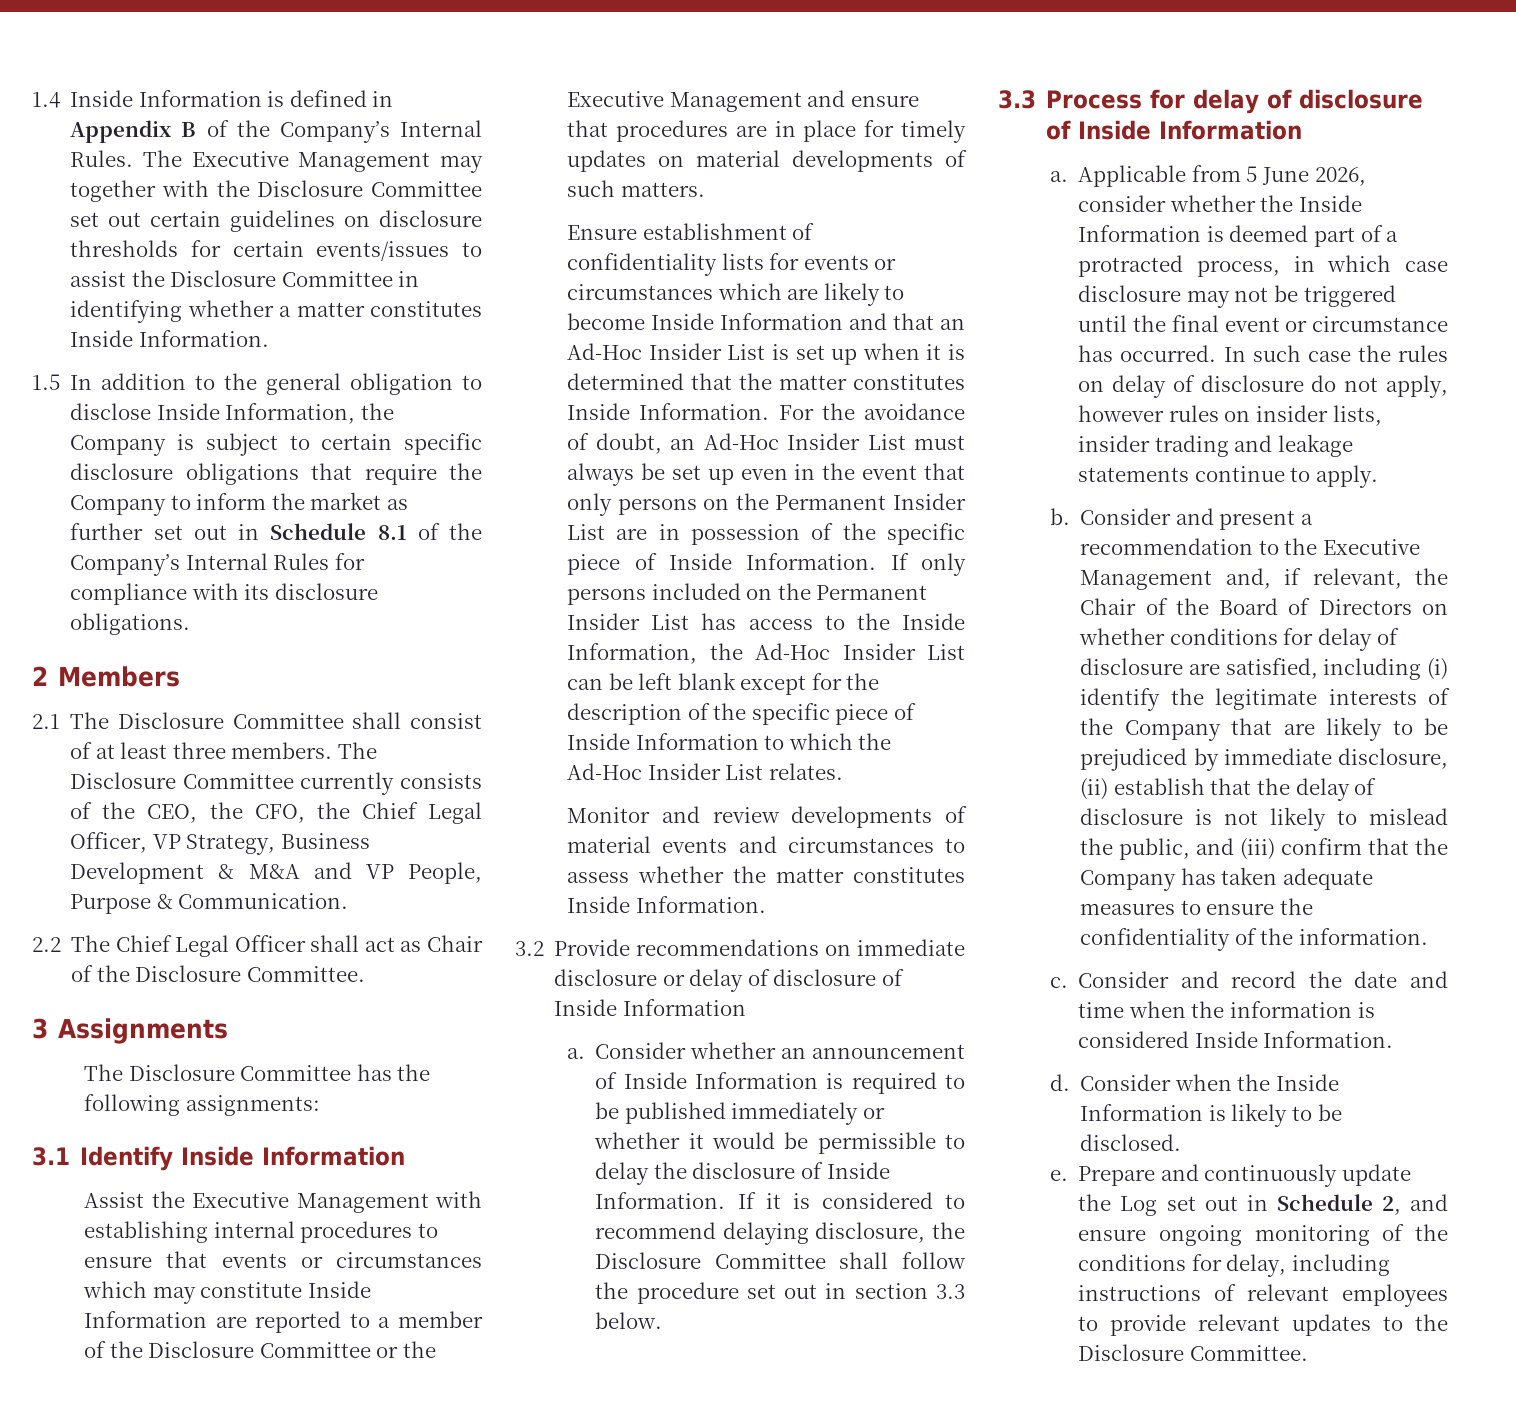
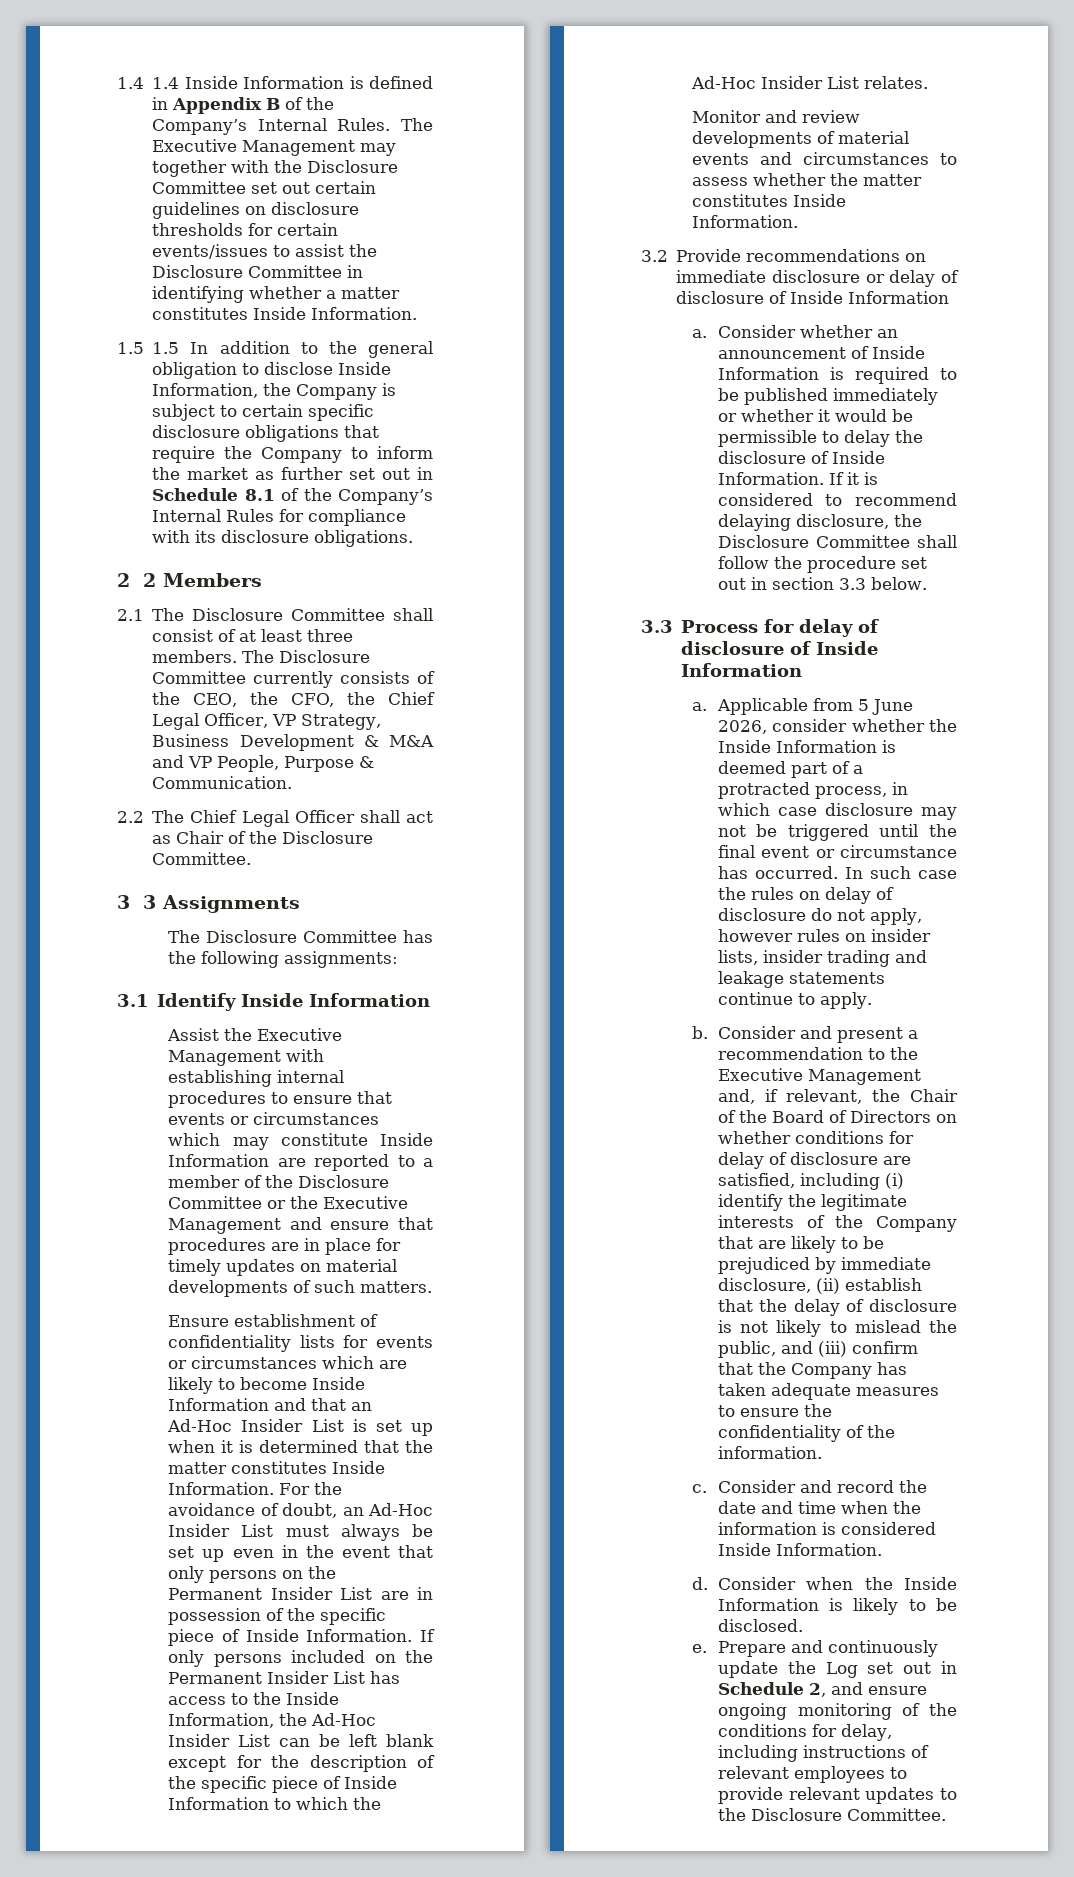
- 1.4 Inside Information is defined in Appendix B of the Company’s Internal Rules.
+ 1.4 1.4 Inside Information is defined in Appendix B of the Company’s Internal Rules.
- 1.5 In addition to the general obligation to disclose Inside Information, the Company is subject to certain specific disclosure obligations that require the Company to inform the market as further set out in Schedule 8.1 of the Company’s Internal Rules for compliance with its disclosure obligations.
+ 1.5 1.5 In addition to the general obligation to disclose Inside Information, the Company is subject to certain specific disclosure obligations that require the Company to inform the market as further set out in Schedule 8.1 of the Company’s Internal Rules for compliance with its disclosure obligations.
- 2 Members
+ 2 2 Members
- 3 Assignments
+ 3 3 Assignments

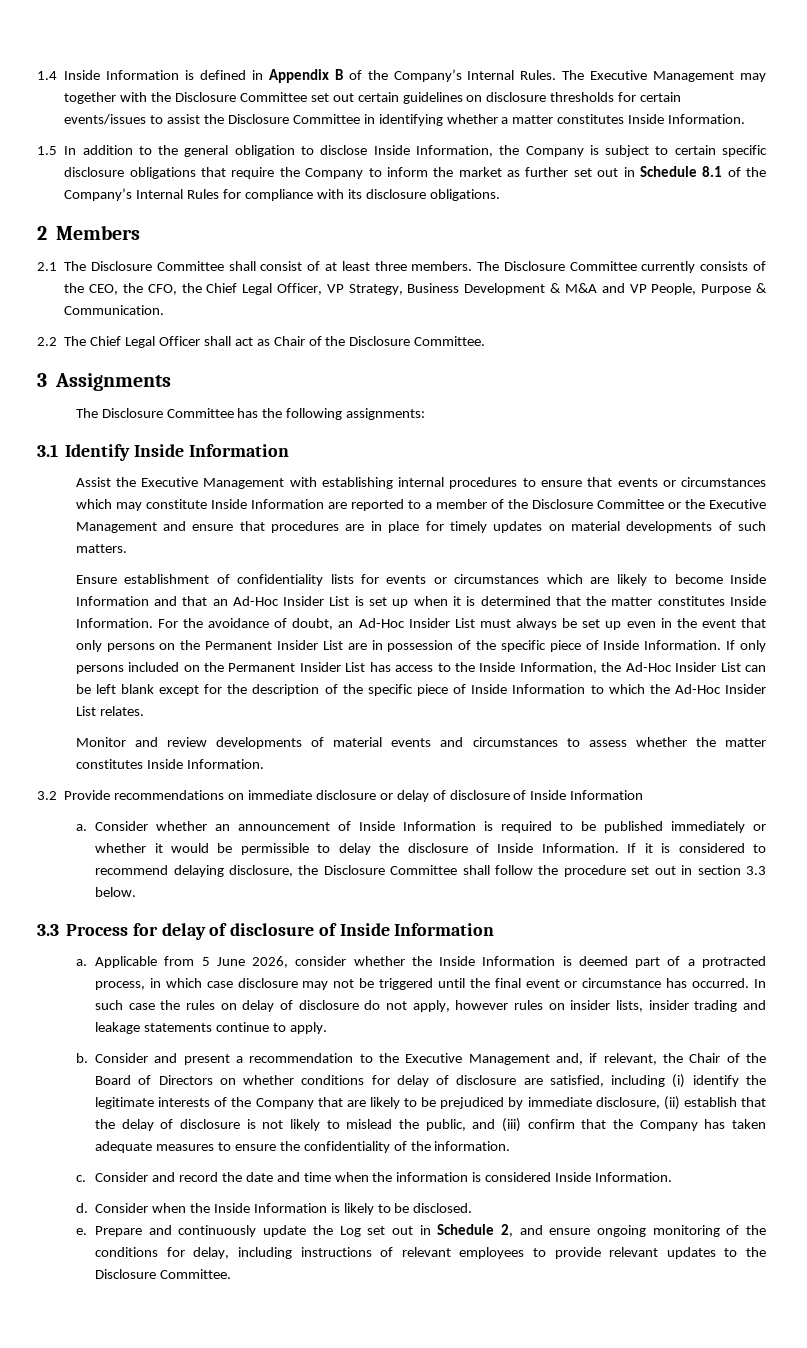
- 1.4 1.4 Inside Information is defined in Appendix B of the Company’s Internal Rules.
+ 1.4 Inside Information is defined in Appendix B of the Company’s Internal Rules.
- 1.5 1.5 In addition to the general obligation to disclose Inside Information, the Company is subject to certain specific disclosure obligations that require the Company to inform the market as further set out in Schedule 8.1 of the Company’s Internal Rules for compliance with its disclosure obligations.
+ 1.5 In addition to the general obligation to disclose Inside Information, the Company is subject to certain specific disclosure obligations that require the Company to inform the market as further set out in Schedule 8.1 of the Company’s Internal Rules for compliance with its disclosure obligations.
- 2 2 Members
+ 2 Members
- 3 3 Assignments
+ 3 Assignments

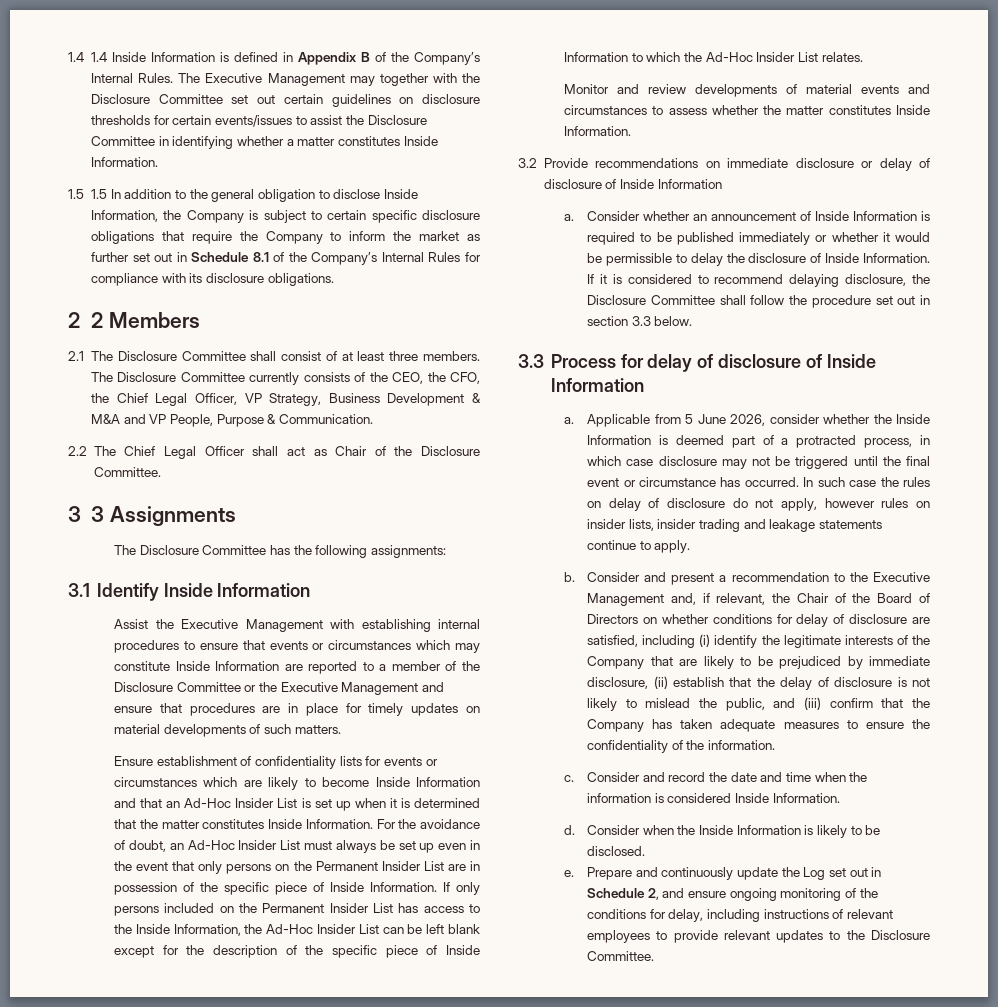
- 1.4 Inside Information is defined in Appendix B of the Company’s Internal Rules.
+ 1.4 1.4 Inside Information is defined in Appendix B of the Company’s Internal Rules.
- 1.5 In addition to the general obligation to disclose Inside Information, the Company is subject to certain specific disclosure obligations that require the Company to inform the market as further set out in Schedule 8.1 of the Company’s Internal Rules for compliance with its disclosure obligations.
+ 1.5 1.5 In addition to the general obligation to disclose Inside Information, the Company is subject to certain specific disclosure obligations that require the Company to inform the market as further set out in Schedule 8.1 of the Company’s Internal Rules for compliance with its disclosure obligations.
- 2 Members
+ 2 2 Members
- 3 Assignments
+ 3 3 Assignments

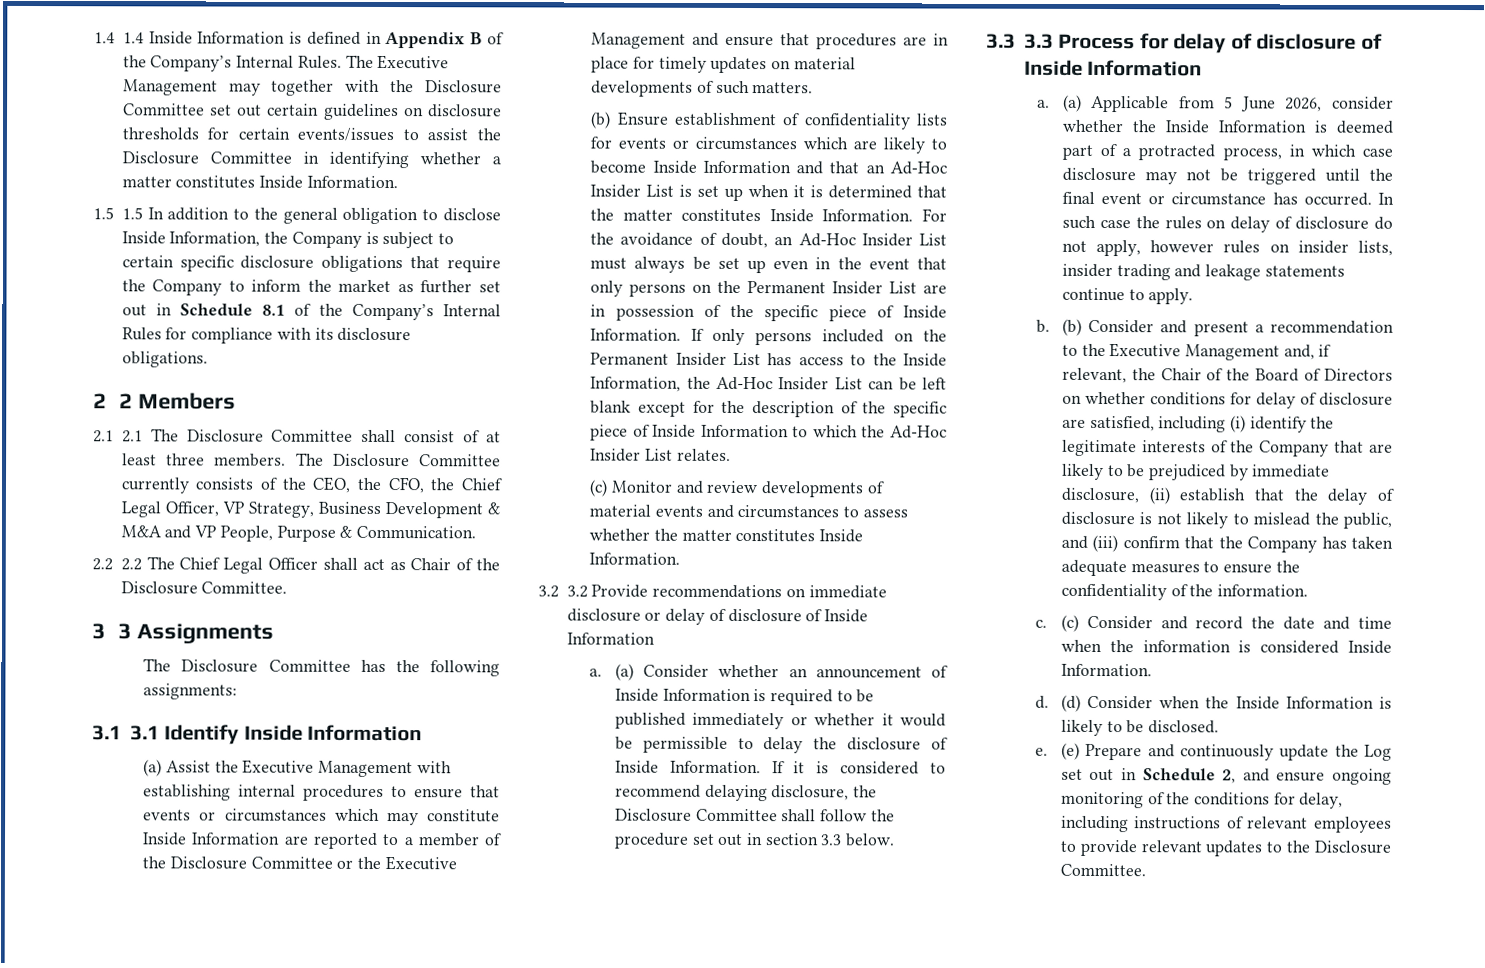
- 2.1 The Disclosure Committee shall consist of at least three members.
+ 2.1 2.1 The Disclosure Committee shall consist of at least three members.
- 2.2 The Chief Legal Officer shall act as Chair of the Disclosure Committee.
+ 2.2 2.2 The Chief Legal Officer shall act as Chair of the Disclosure Committee.
- 3.1 Identify Inside Information
+ 3.1 3.1 Identify Inside Information
- Assist the Executive Management with establishing internal procedures to ensure that events or circumstances which may constitute Inside Information are reported to a member of the Disclosure Committee or the Executive Management and ensure that procedures are in place for timely updates on material developments of such matters.
+ (a) Assist the Executive Management with establishing internal procedures to ensure that events or circumstances which may constitute Inside Information are reported to a member of the Disclosure Committee or the Executive Management and ensure that procedures are in place for timely updates on material developments of such matters.
- Ensure establishment of confidentiality lists for events or circumstances which are likely to become Inside Information and that an Ad-Hoc Insider List is set up when it is determined that the matter constitutes Inside Information.
+ (b) Ensure establishment of confidentiality lists for events or circumstances which are likely to become Inside Information and that an Ad-Hoc Insider List is set up when it is determined that the matter constitutes Inside Information.
- Monitor and review developments of material events and circumstances to assess whether the matter constitutes Inside Information.
+ (c) Monitor and review developments of material events and circumstances to assess whether the matter constitutes Inside Information.
- 3.2 Provide recommendations on immediate disclosure or delay of disclosure of Inside Information
+ 3.2 3.2 Provide recommendations on immediate disclosure or delay of disclosure of Inside Information
- Consider whether an announcement of Inside Information is required to be published immediately or whether it would be permissible to delay the disclosure of Inside Information.
+ (a) Consider whether an announcement of Inside Information is required to be published immediately or whether it would be permissible to delay the disclosure of Inside Information.
- 3.3 Process for delay of disclosure of Inside Information
+ 3.3 3.3 Process for delay of disclosure of Inside Information
- Applicable from 5 June 2026, consider whether the Inside Information is deemed part of a protracted process, in which case disclosure may not be triggered until the final event or circumstance has occurred.
+ (a) Applicable from 5 June 2026, consider whether the Inside Information is deemed part of a protracted process, in which case disclosure may not be triggered until the final event or circumstance has occurred.
- Consider and present a recommendation to the Executive Management and, if relevant, the Chair of the Board of Directors on whether conditions for delay of disclosure are satisfied, including (i) identify the legitimate interests of the Company that are likely to be prejudiced by immediate disclosure, (ii) establish that the delay of disclosure is not likely to mislead the public, and (iii) confirm that the Company has taken adequate measures to ensure the confidentiality of the information.
+ (b) Consider and present a recommendation to the Executive Management and, if relevant, the Chair of the Board of Directors on whether conditions for delay of disclosure are satisfied, including (i) identify the legitimate interests of the Company that are likely to be prejudiced by immediate disclosure, (ii) establish that the delay of disclosure is not likely to mislead the public, and (iii) confirm that the Company has taken adequate measures to ensure the confidentiality of the information.
- Consider and record the date and time when the information is considered Inside Information.
+ (c) Consider and record the date and time when the information is considered Inside Information.
- Consider when the Inside Information is likely to be disclosed.
+ (d) Consider when the Inside Information is likely to be disclosed.
- Prepare and continuously update the Log set out in Schedule 2, and ensure ongoing monitoring of the conditions for delay, including instructions of relevant employees to provide relevant updates to the Disclosure Committee.
+ (e) Prepare and continuously update the Log set out in Schedule 2, and ensure ongoing monitoring of the conditions for delay, including instructions of relevant employees to provide relevant updates to the Disclosure Committee.

